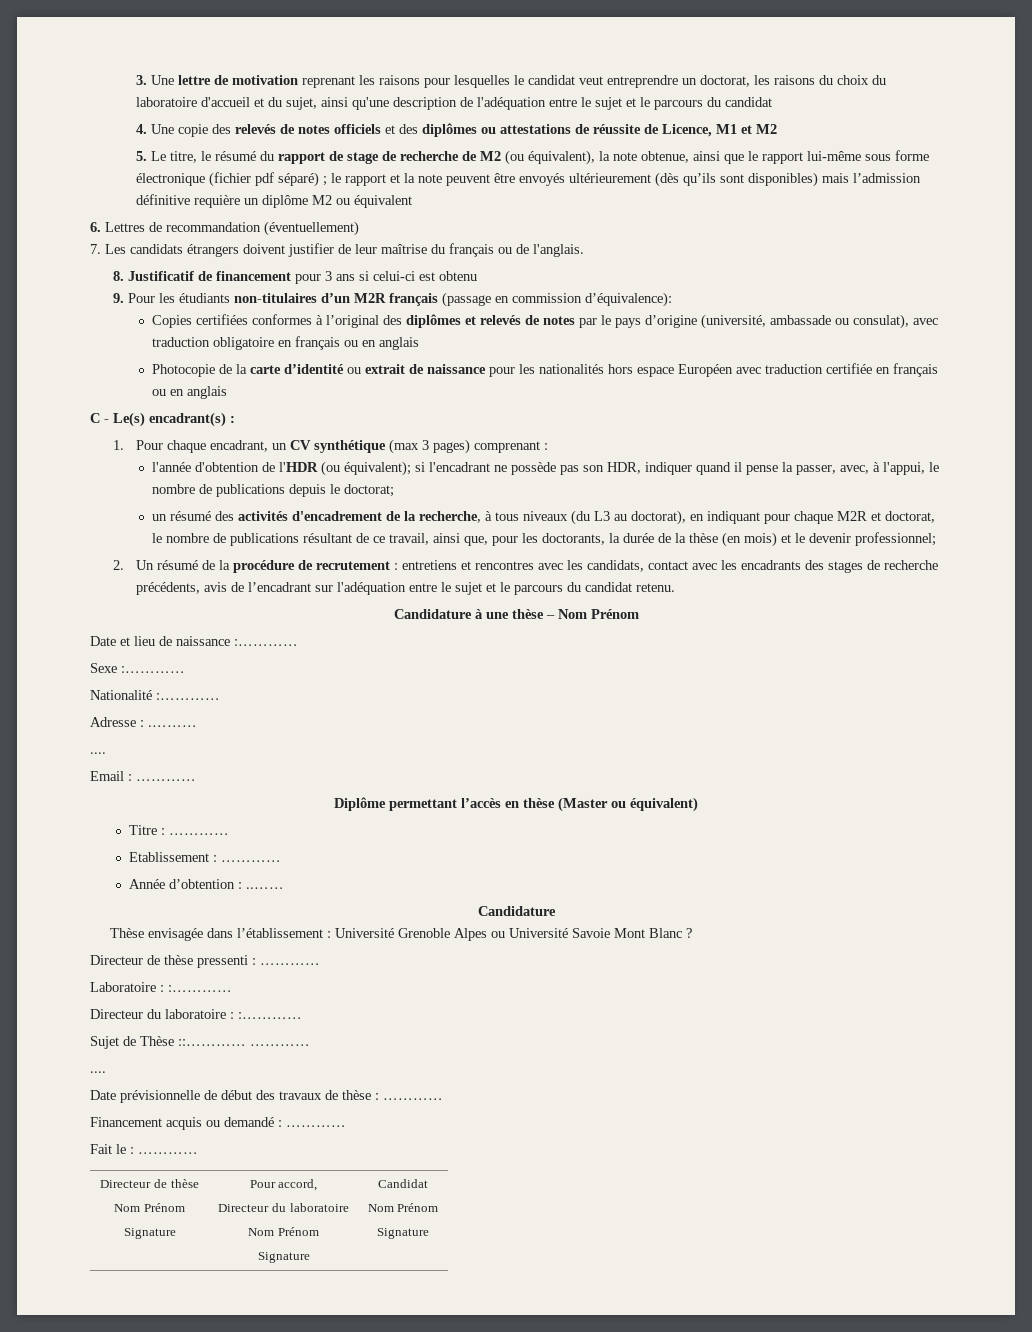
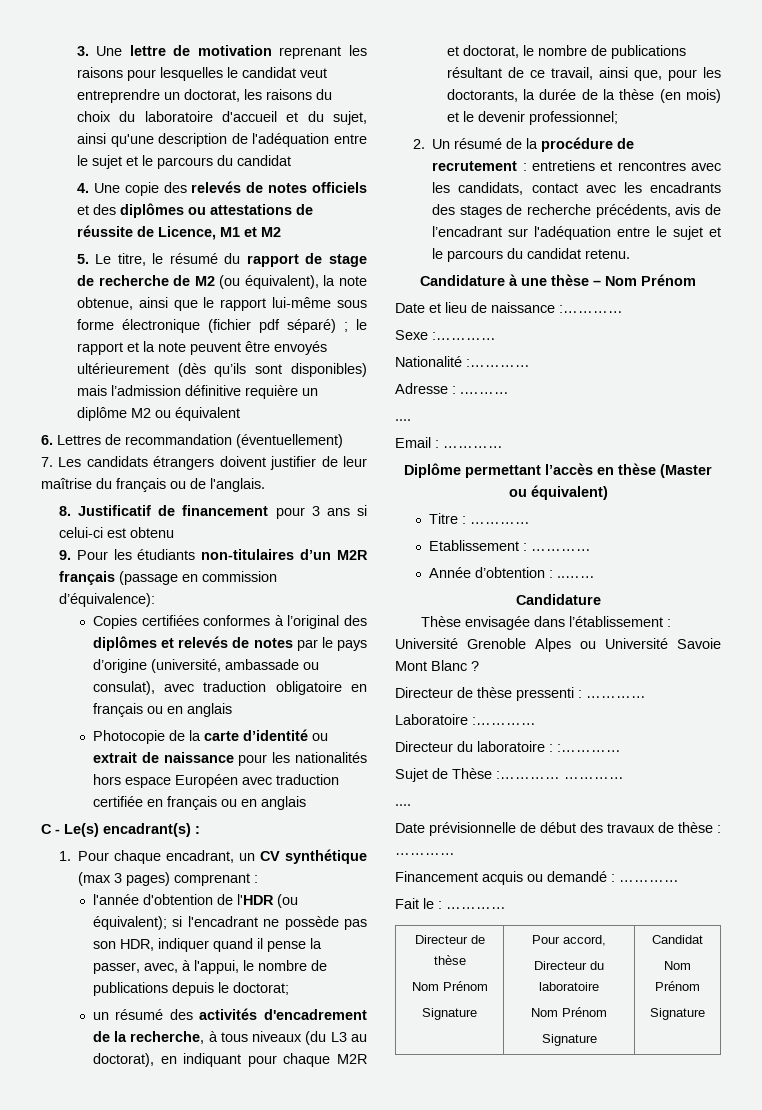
- Laboratoire : :…………
+ Laboratoire :…………
- Sujet de Thèse ::…………
+ Sujet de Thèse :…………

